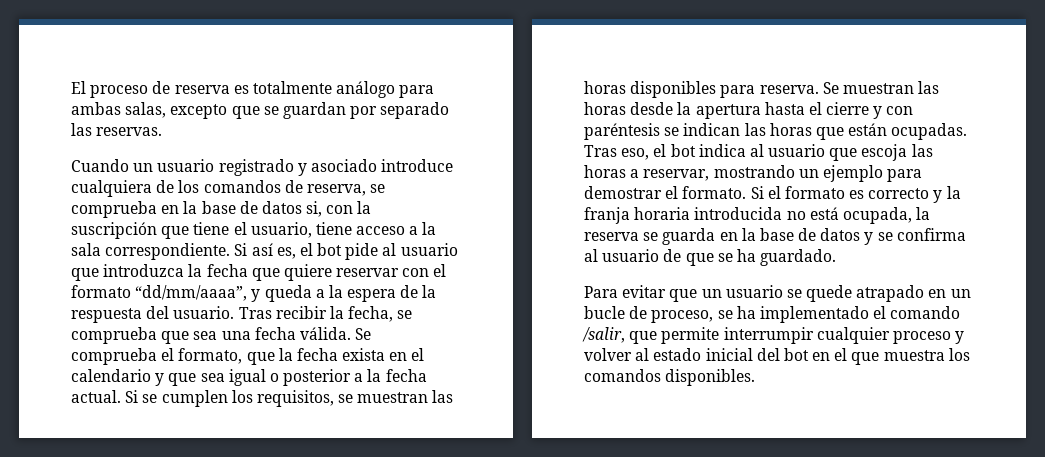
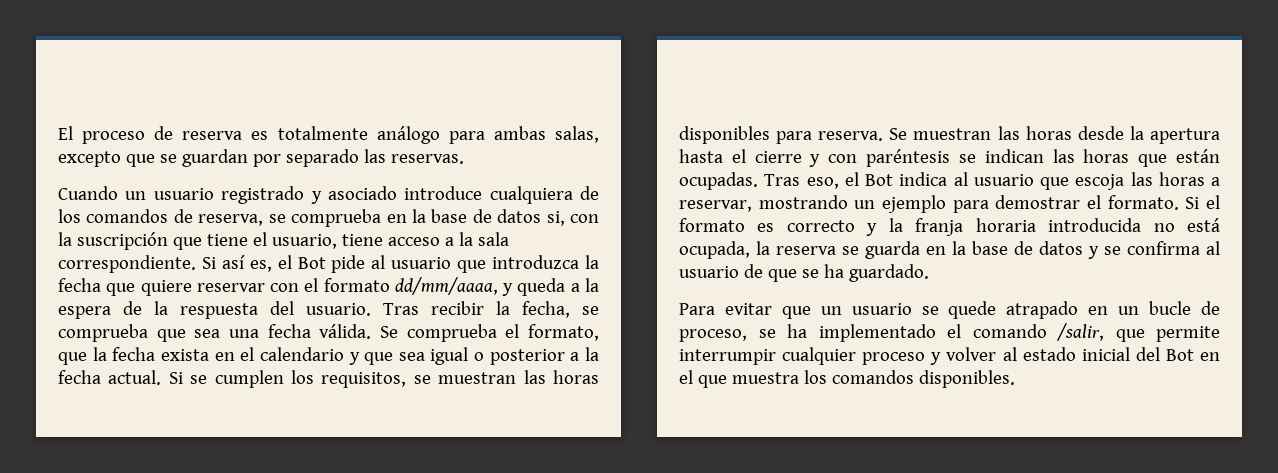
- Si así es, el bot pide al usuario que introduzca la fecha que quiere reservar con el formato “dd/mm/aaaa”, y queda a la espera de la respuesta del usuario.
+ Si así es, el Bot pide al usuario que introduzca la fecha que quiere reservar con el formato dd/mm/aaaa, y queda a la espera de la respuesta del usuario.
- Tras eso, el bot indica al usuario que escoja las horas a reservar, mostrando un ejemplo para demostrar el formato.
+ Tras eso, el Bot indica al usuario que escoja las horas a reservar, mostrando un ejemplo para demostrar el formato.
- Para evitar que un usuario se quede atrapado en un bucle de proceso, se ha implementado el comando /salir, que permite interrumpir cualquier proceso y volver al estado inicial del bot en el que muestra los comandos disponibles.
+ Para evitar que un usuario se quede atrapado en un bucle de proceso, se ha implementado el comando /salir, que permite interrumpir cualquier proceso y volver al estado inicial del Bot en el que muestra los comandos disponibles.

